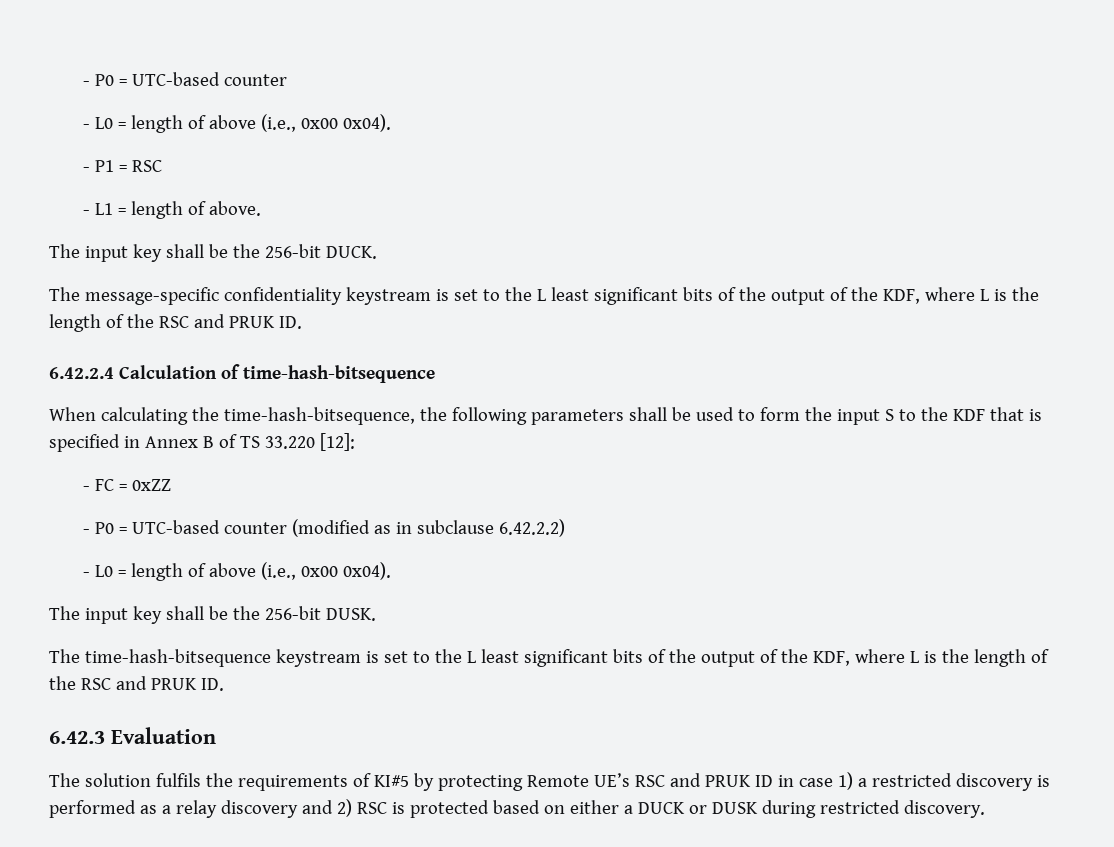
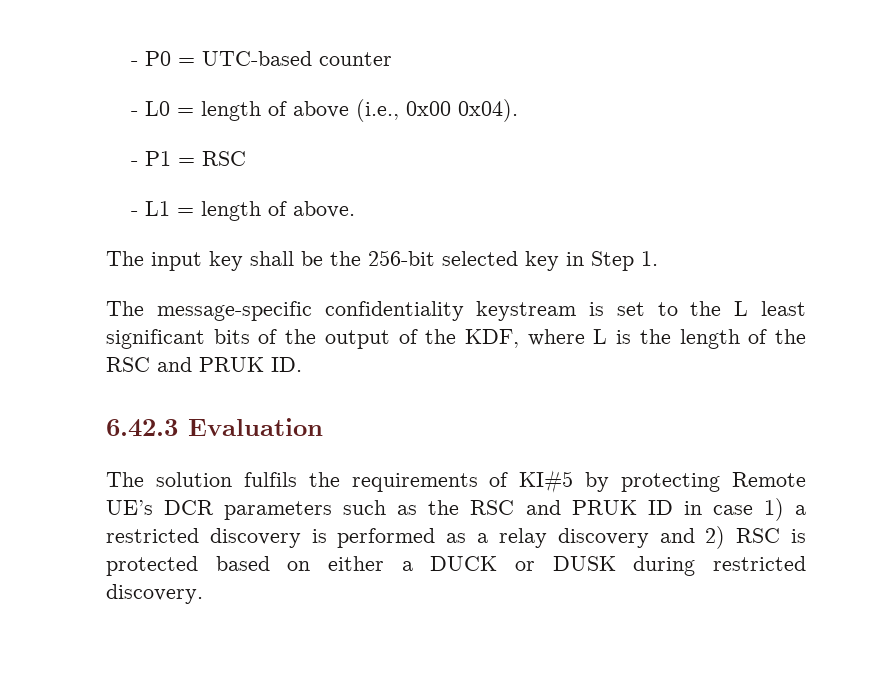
- The input key shall be the 256-bit DUCK.
+ The input key shall be the 256-bit selected key in Step 1.
- 6.42.2.4 Calculation of time-hash-bitsequence
- When calculating the time-hash-bitsequence, the following parameters shall be used to form the input S to the KDF that is specified in Annex B of TS 33.220 [12]:
- - FC = 0xZZ
- - P0 = UTC-based counter (modified as in subclause 6.42.2.2)
- - L0 = length of above (i.e., 0x00 0x04).
- The input key shall be the 256-bit DUSK.
- The time-hash-bitsequence keystream is set to the L least significant bits of the output of the KDF, where L is the length of the RSC and PRUK ID.
- The solution fulfils the requirements of KI#5 by protecting Remote UE’s RSC and PRUK ID in case 1) a restricted discovery is performed as a relay discovery and 2) RSC is protected based on either a DUCK or DUSK during restricted discovery.
+ The solution fulfils the requirements of KI#5 by protecting Remote UE’s DCR parameters such as the RSC and PRUK ID in case 1) a restricted discovery is performed as a relay discovery and 2) RSC is protected based on either a DUCK or DUSK during restricted discovery.

